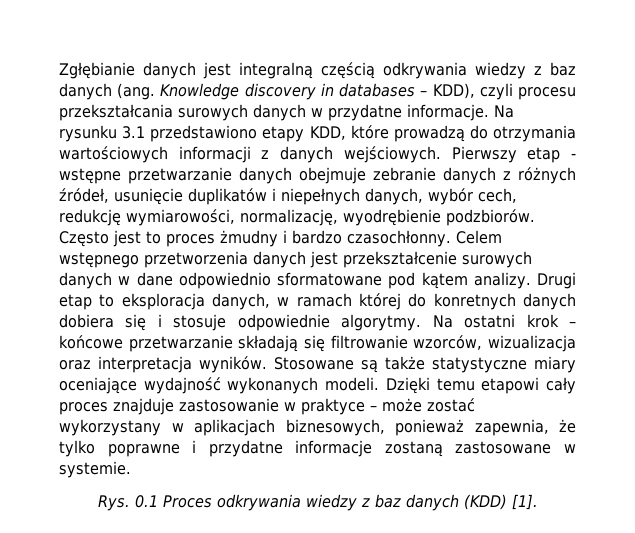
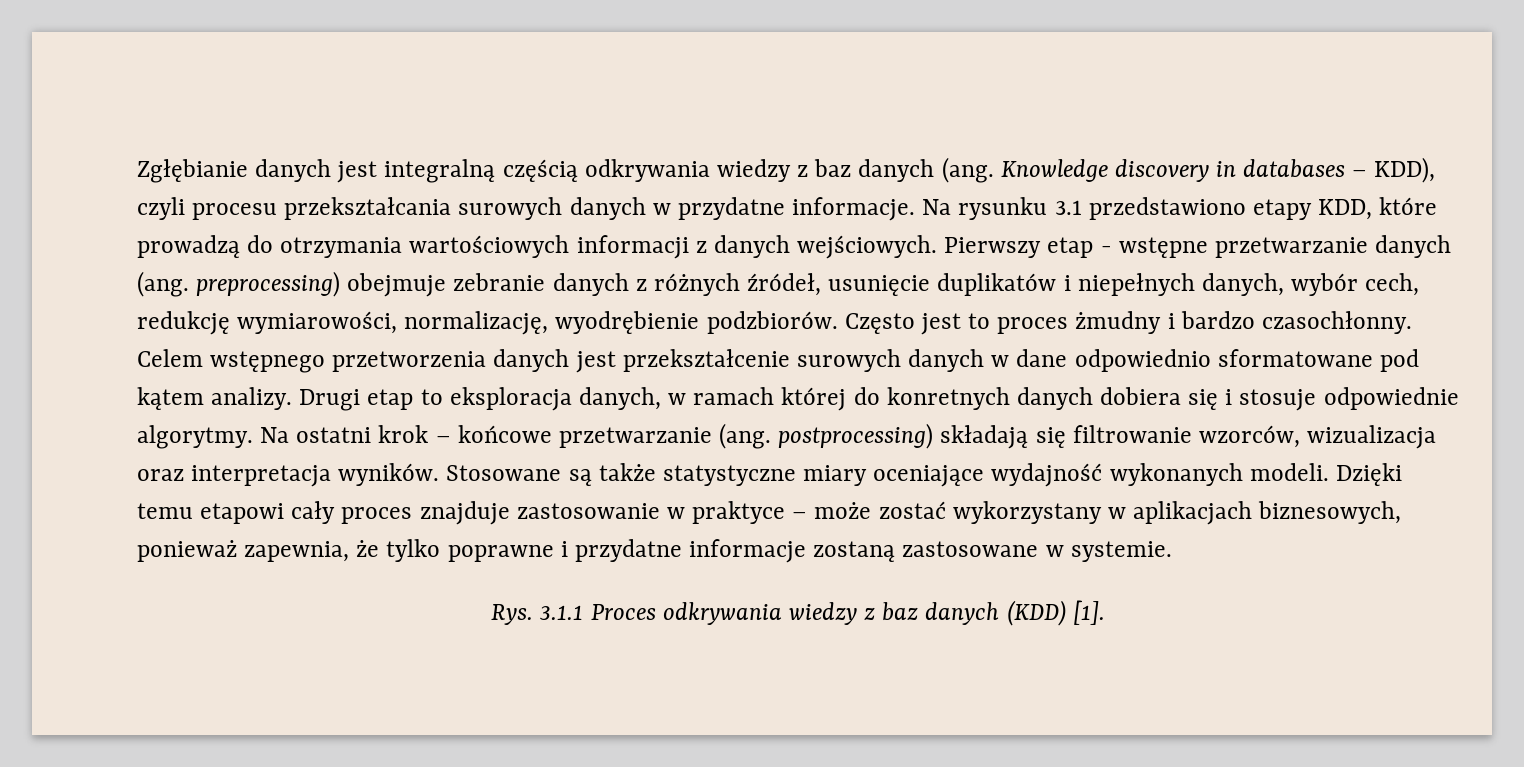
- Pierwszy etap - wstępne przetwarzanie danych obejmuje zebranie danych z różnych źródeł, usunięcie duplikatów i niepełnych danych, wybór cech, redukcję wymiarowości, normalizację, wyodrębienie podzbiorów.
+ Pierwszy etap - wstępne przetwarzanie danych (ang. preprocessing) obejmuje zebranie danych z różnych źródeł, usunięcie duplikatów i niepełnych danych, wybór cech, redukcję wymiarowości, normalizację, wyodrębienie podzbiorów.
- Na ostatni krok – końcowe przetwarzanie składają się filtrowanie wzorców, wizualizacja oraz interpretacja wyników.
+ Na ostatni krok – końcowe przetwarzanie (ang. postprocessing) składają się filtrowanie wzorców, wizualizacja oraz interpretacja wyników.
- Rys. 0.1 Proces odkrywania wiedzy z baz danych (KDD) [1].
+ Rys. 3.1.1 Proces odkrywania wiedzy z baz danych (KDD) [1].

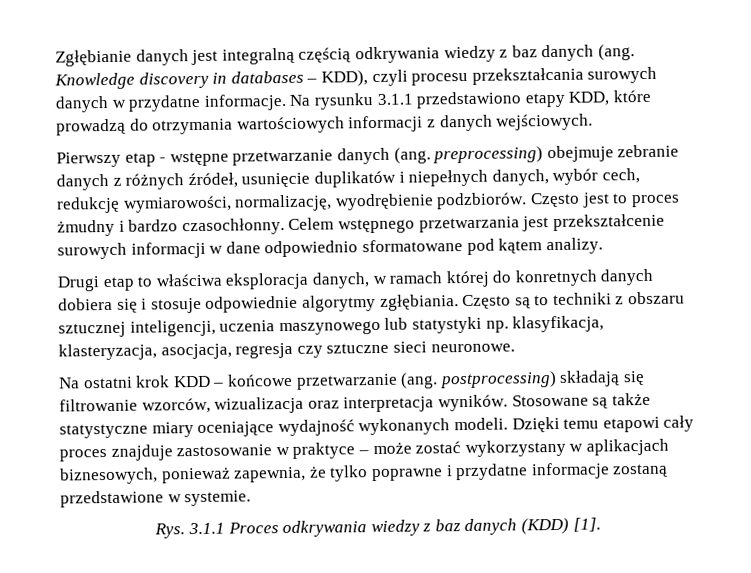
- Na rysunku 3.1 przedstawiono etapy KDD, które prowadzą do otrzymania wartościowych informacji z danych wejściowych. Pierwszy etap - wstępne przetwarzanie danych (ang. preprocessing) obejmuje zebranie danych z różnych źródeł, usunięcie duplikatów i niepełnych danych, wybór cech, redukcję wymiarowości, normalizację, wyodrębienie podzbiorów.
+ Na rysunku 3.1.1 przedstawiono etapy KDD, które prowadzą do otrzymania wartościowych informacji z danych wejściowych.
+ Pierwszy etap - wstępne przetwarzanie danych (ang. preprocessing) obejmuje zebranie danych z różnych źródeł, usunięcie duplikatów i niepełnych danych, wybór cech, redukcję wymiarowości, normalizację, wyodrębienie podzbiorów.
- Celem wstępnego przetworzenia danych jest przekształcenie surowych danych w dane odpowiednio sformatowane pod kątem analizy. Drugi etap to eksploracja danych, w ramach której do konretnych danych dobiera się i stosuje odpowiednie algorytmy. Na ostatni krok – końcowe przetwarzanie (ang. postprocessing) składają się filtrowanie wzorców, wizualizacja oraz interpretacja wyników.
+ Celem wstępnego przetwarzania jest przekształcenie surowych informacji w dane odpowiednio sformatowane pod kątem analizy.
+ Drugi etap to właściwa eksploracja danych, w ramach której do konretnych danych dobiera się i stosuje odpowiednie algorytmy zgłębiania. Często są to techniki z obszaru sztucznej inteligencji, uczenia maszynowego lub statystyki np. klasyfikacja, klasteryzacja, asocjacja, regresja czy sztuczne sieci neuronowe.
+ Na ostatni krok KDD – końcowe przetwarzanie (ang. postprocessing) składają się filtrowanie wzorców, wizualizacja oraz interpretacja wyników.
- Dzięki temu etapowi cały proces znajduje zastosowanie w praktyce – może zostać wykorzystany w aplikacjach biznesowych, ponieważ zapewnia, że tylko poprawne i przydatne informacje zostaną zastosowane w systemie.
+ Dzięki temu etapowi cały proces znajduje zastosowanie w praktyce – może zostać wykorzystany w aplikacjach biznesowych, ponieważ zapewnia, że tylko poprawne i przydatne informacje zostaną przedstawione w systemie.

